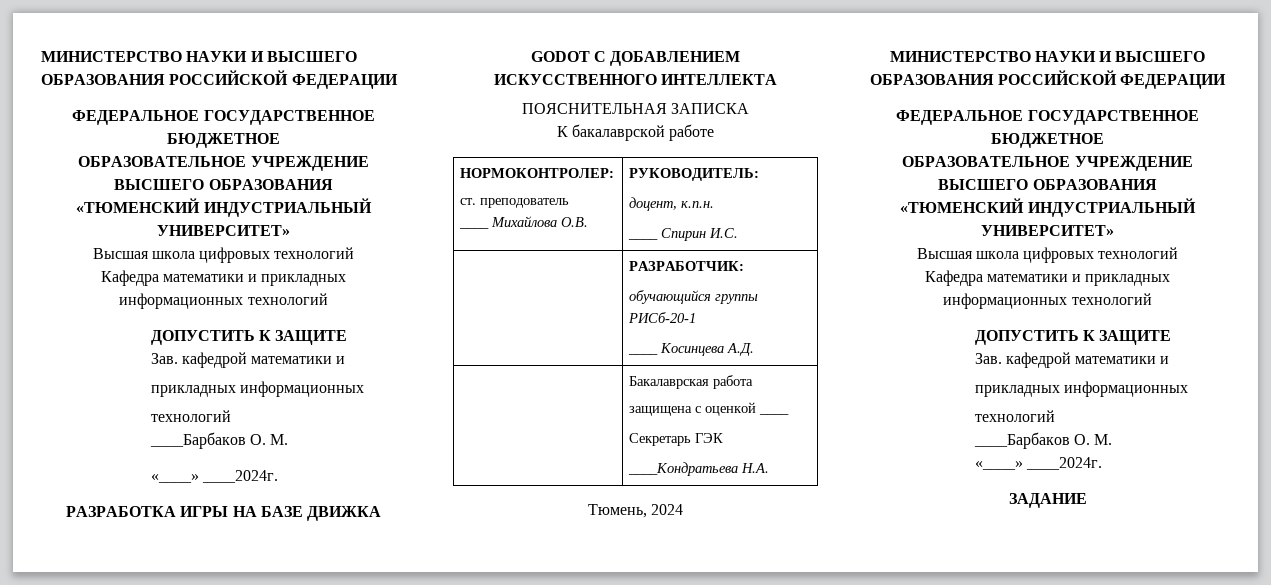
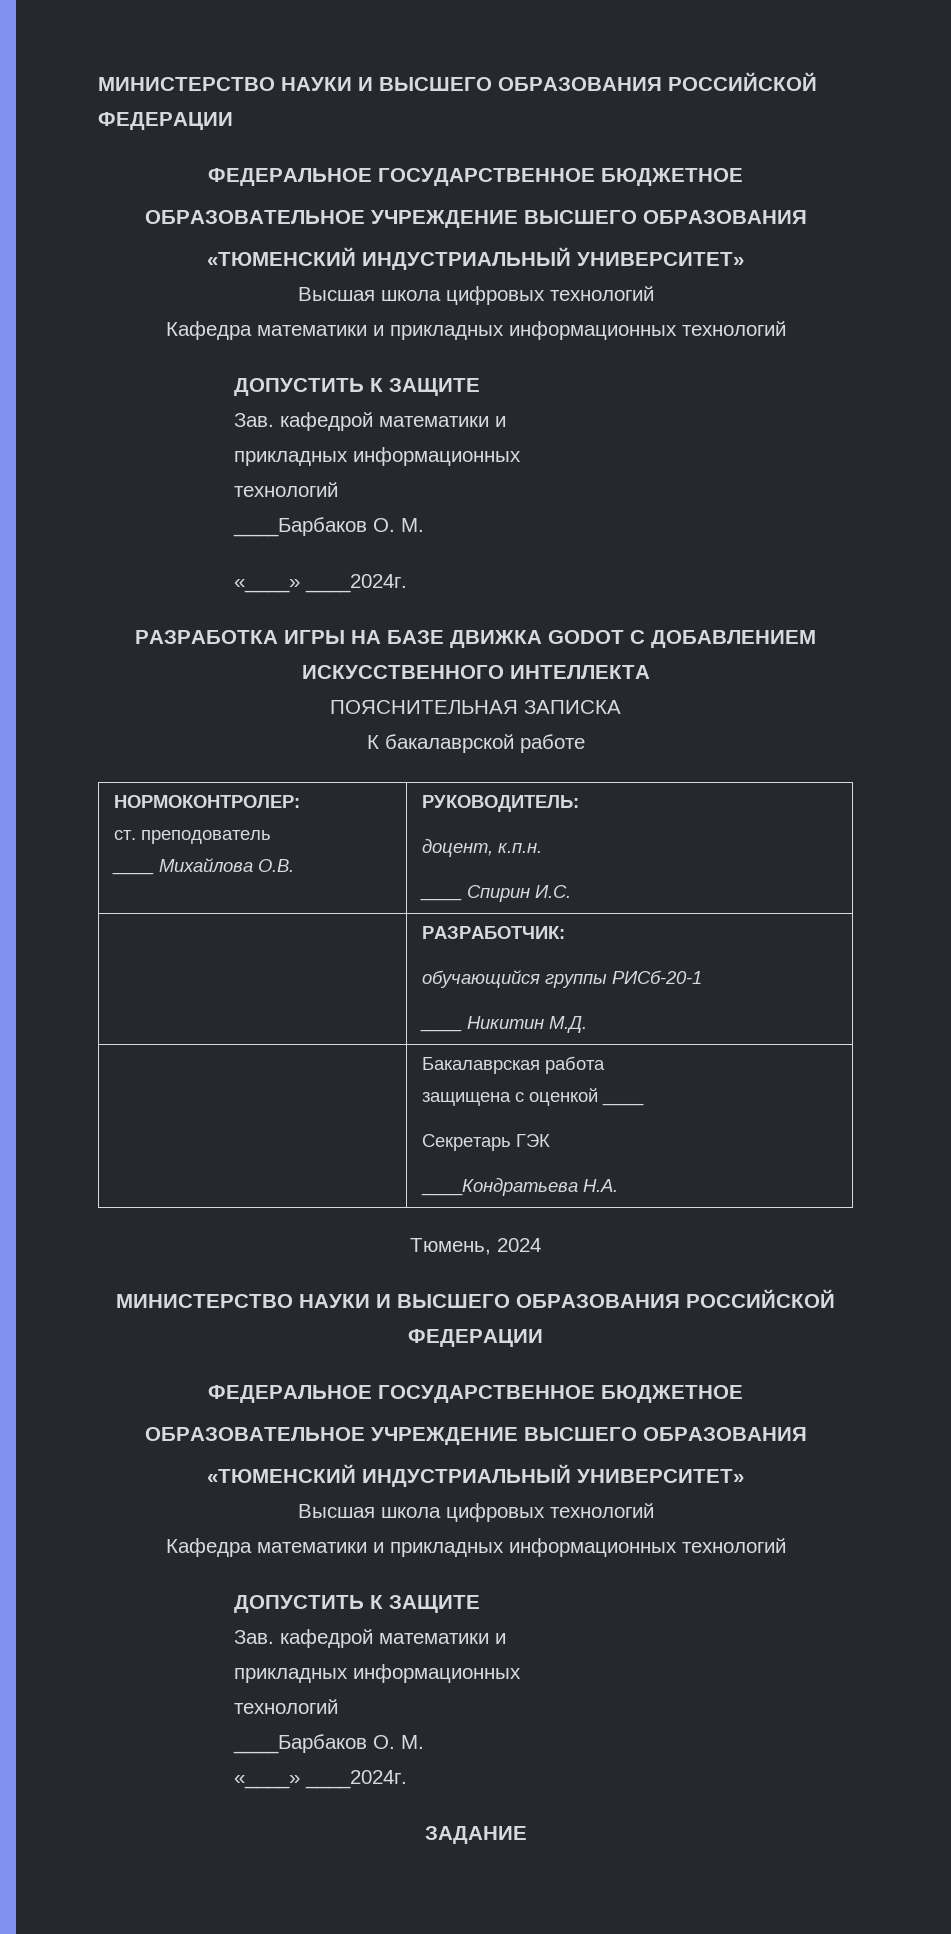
  | РАЗРАБОТЧИК:
  обучающийся группы РИСб-20-1
- ____ Косинцева А.Д.
+ ____ Никитин М.Д.

